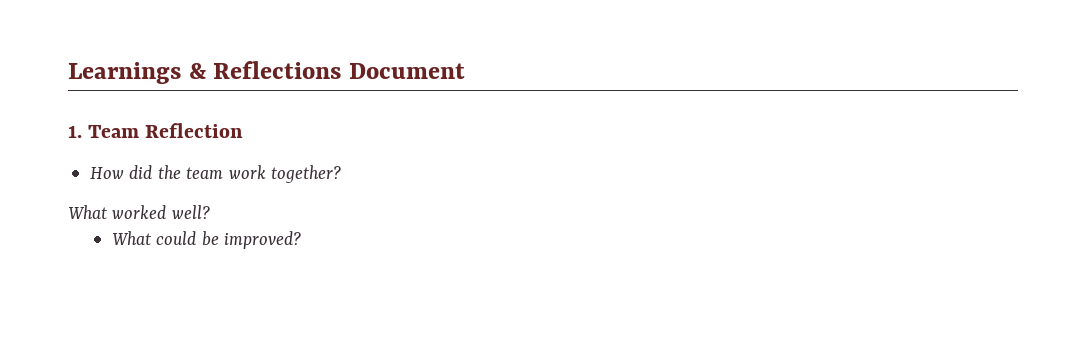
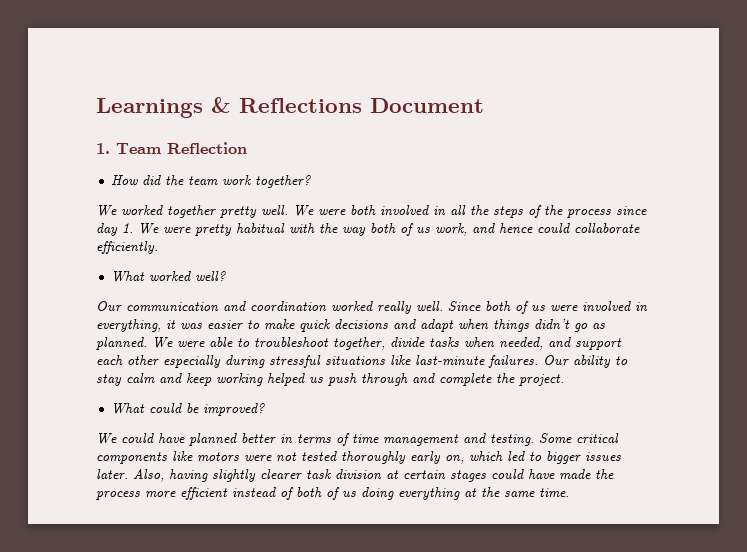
+ We worked together pretty well. We were both involved in all the steps of the process since day 1. We were pretty habitual with the way both of us work, and hence could collaborate efficiently.
  What worked well?
+ Our communication and coordination worked really well. Since both of us were involved in everything, it was easier to make quick decisions and adapt when things didn’t go as planned. We were able to troubleshoot together, divide tasks when needed, and support each other especially during stressful situations like last-minute failures. Our ability to stay calm and keep working helped us push through and complete the project.
  What could be improved?
+ We could have planned better in terms of time management and testing. Some critical components like motors were not tested thoroughly early on, which led to bigger issues later. Also, having slightly clearer task division at certain stages could have made the process more efficient instead of both of us doing everything at the same time.

